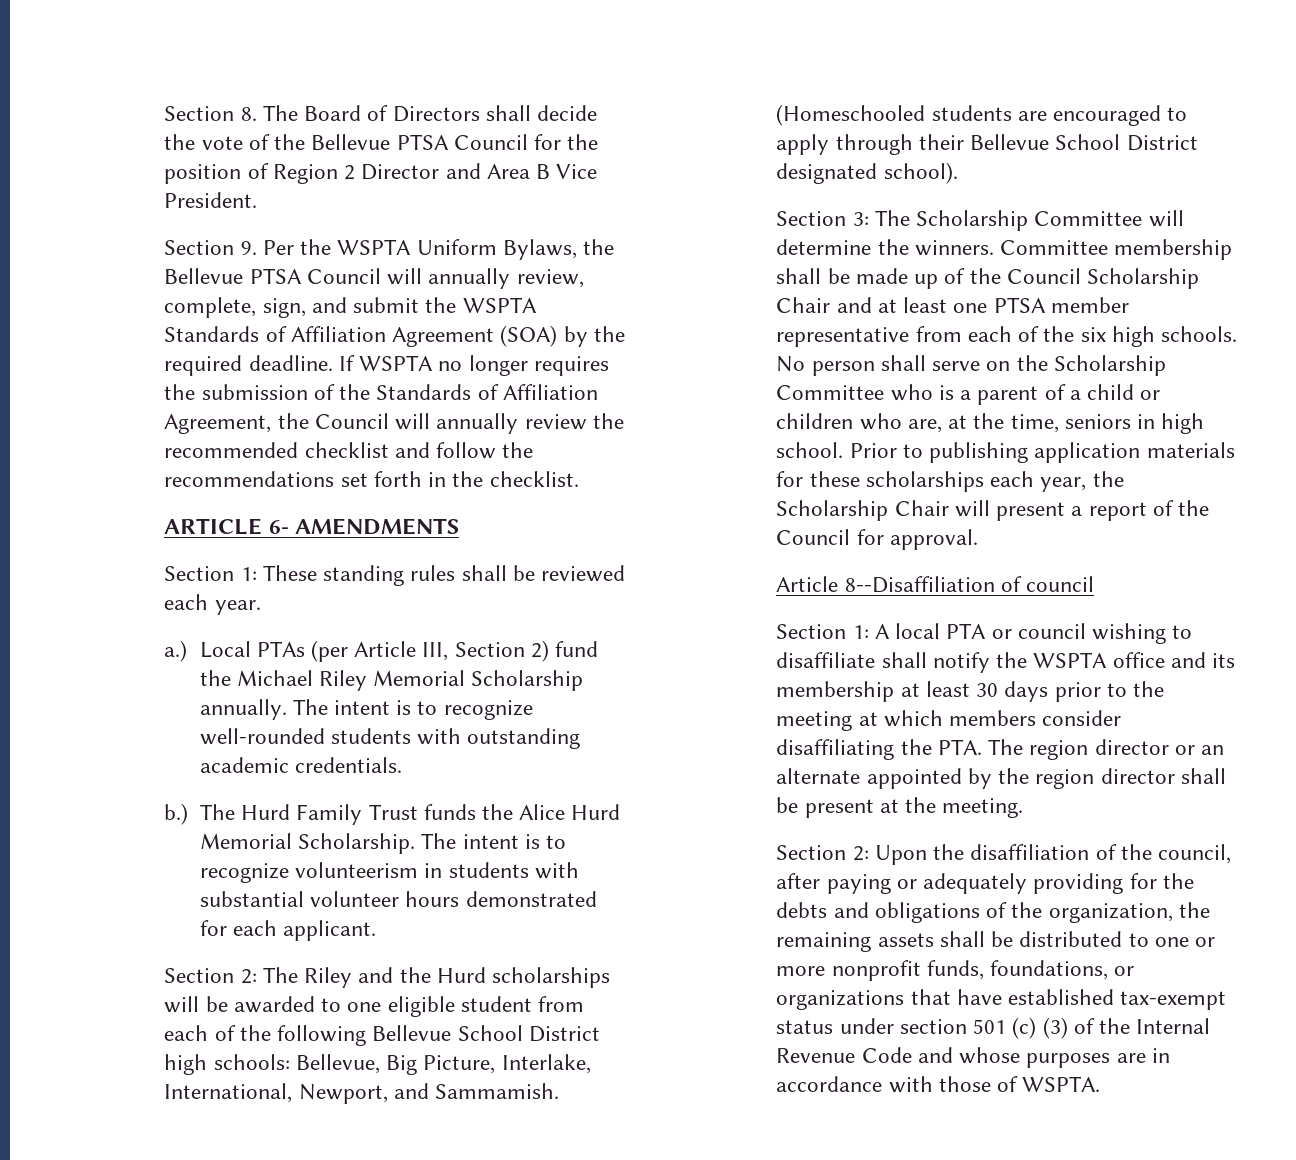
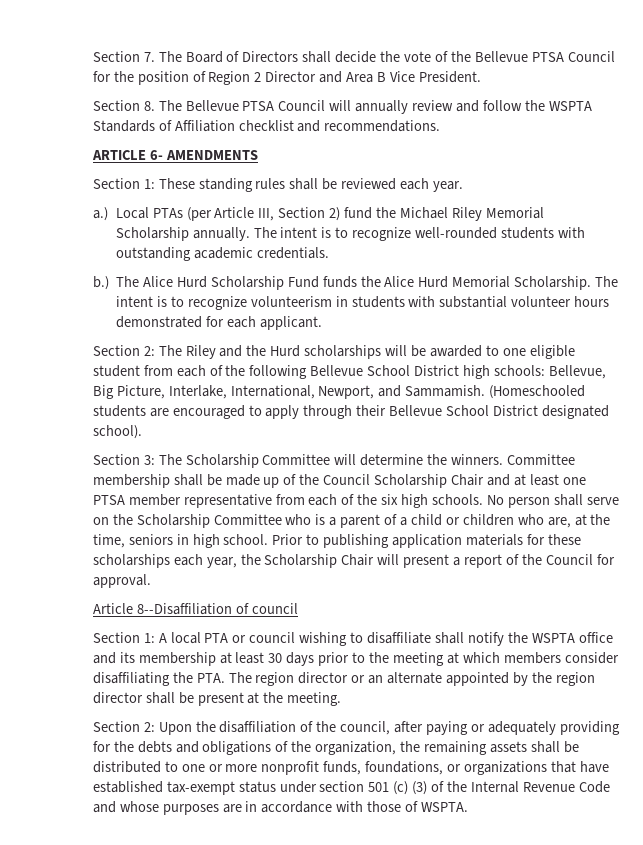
- Section 8. The Board of Directors shall decide the vote of the Bellevue PTSA Council for the position of Region 2 Director and Area B Vice President.
+ Section 7. The Board of Directors shall decide the vote of the Bellevue PTSA Council for the position of Region 2 Director and Area B Vice President.
- Section 9. Per the WSPTA Uniform Bylaws, the Bellevue PTSA Council will annually review, complete, sign, and submit the WSPTA Standards of Affiliation Agreement (SOA) by the required deadline. If WSPTA no longer requires the submission of the Standards of Affiliation Agreement, the Council will annually review the recommended checklist and follow the recommendations set forth in the checklist.
+ Section 8. The Bellevue PTSA Council will annually review and follow the WSPTA Standards of Affiliation checklist and recommendations.
- The Hurd Family Trust funds the Alice Hurd Memorial Scholarship.
+ The Alice Hurd Scholarship Fund funds the Alice Hurd Memorial Scholarship.

